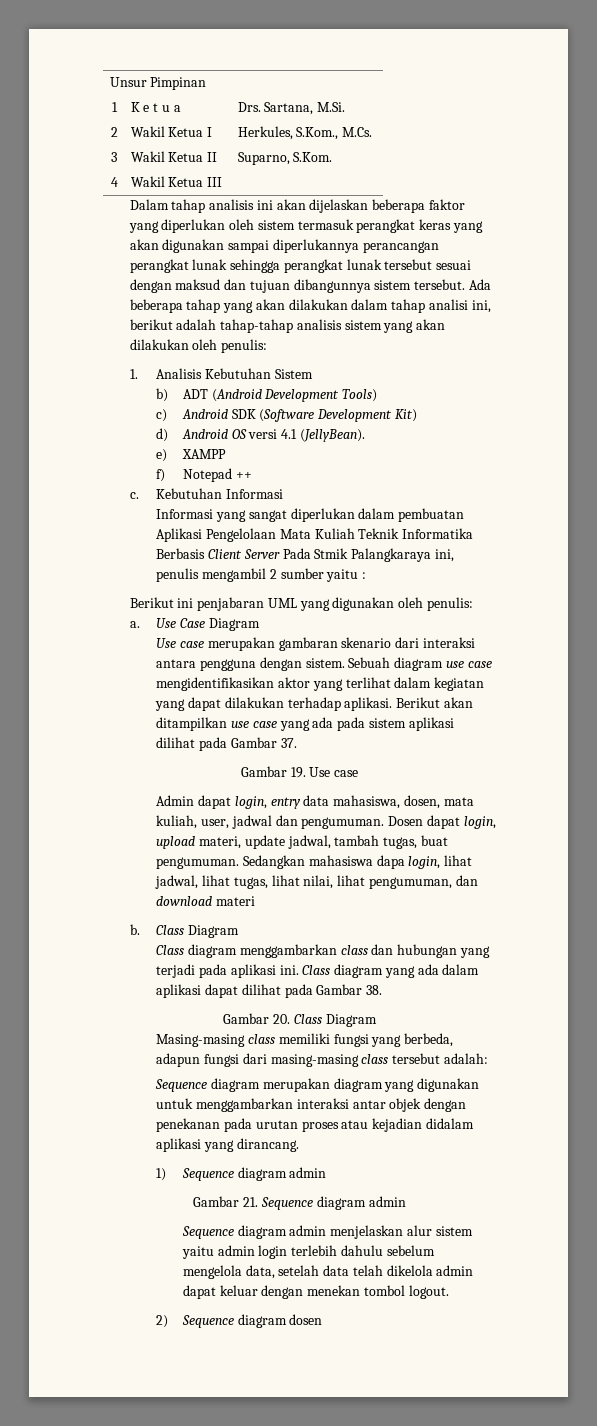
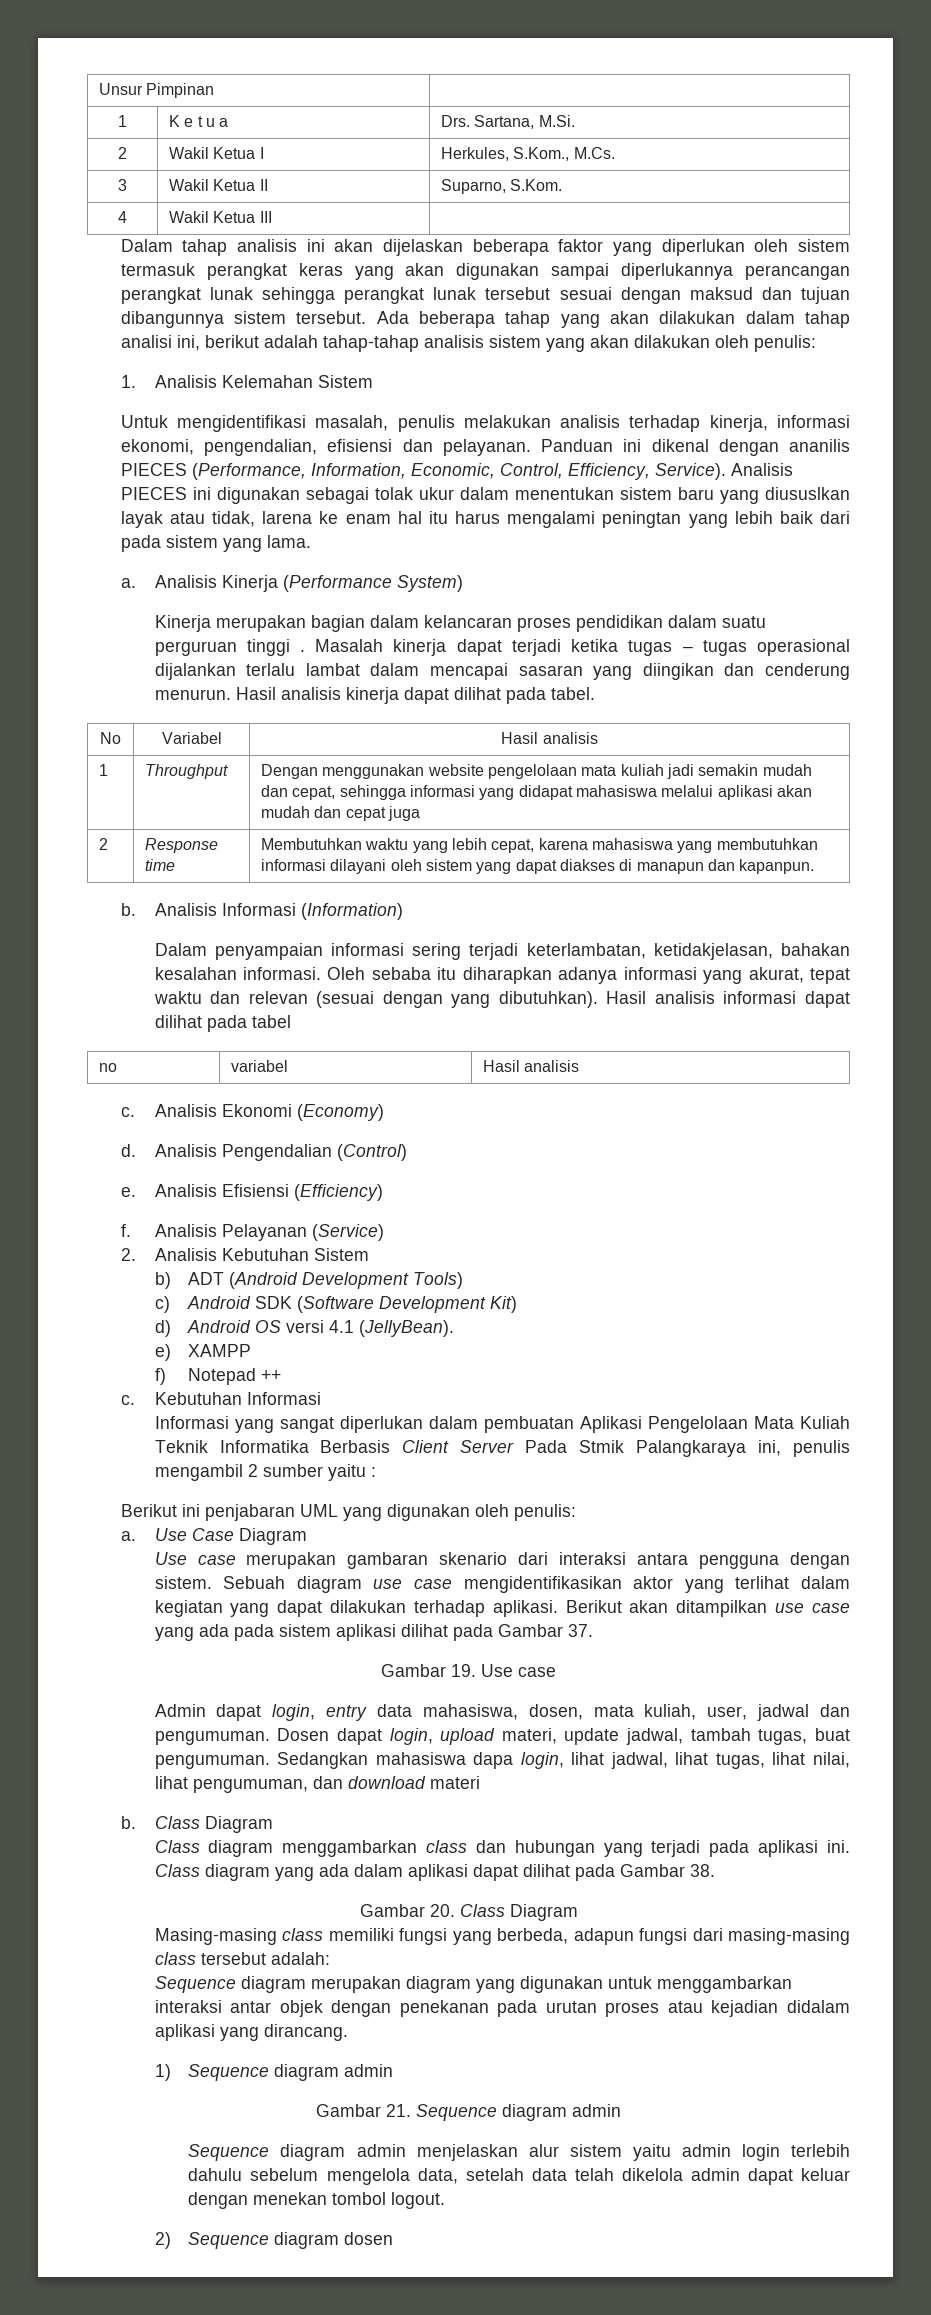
- 1. Analisis Kebutuhan Sistem
+ 1. Analisis Kelemahan Sistem
+ Untuk mengidentifikasi masalah, penulis melakukan analisis terhadap kinerja, informasi ekonomi, pengendalian, efisiensi dan pelayanan. Panduan ini dikenal dengan ananilis PIECES (Performance, Information, Economic, Control, Efficiency, Service). Analisis PIECES ini digunakan sebagai tolak ukur dalam menentukan sistem baru yang diususlkan layak atau tidak, larena ke enam hal itu harus mengalami peningtan yang lebih baik dari pada sistem yang lama.
+ a. Analisis Kinerja (Performance System)
+ Kinerja merupakan bagian dalam kelancaran proses pendidikan dalam suatu perguruan tinggi . Masalah kinerja dapat terjadi ketika tugas – tugas operasional dijalankan terlalu lambat dalam mencapai sasaran yang diingikan dan cenderung menurun. Hasil analisis kinerja dapat dilihat pada tabel.
+ No | Variabel | Hasil analisis
+ 1 | Throughput | Dengan menggunakan website pengelolaan mata kuliah jadi semakin mudah dan cepat, sehingga informasi yang didapat mahasiswa melalui aplikasi akan mudah dan cepat juga
+ 2 | Response time | Membutuhkan waktu yang lebih cepat, karena mahasiswa yang membutuhkan informasi dilayani oleh sistem yang dapat diakses di manapun dan kapanpun.
+ b. Analisis Informasi (Information)
+ Dalam penyampaian informasi sering terjadi keterlambatan, ketidakjelasan, bahakan kesalahan informasi. Oleh sebaba itu diharapkan adanya informasi yang akurat, tepat waktu dan relevan (sesuai dengan yang dibutuhkan). Hasil analisis informasi dapat dilihat pada tabel
+ no | variabel | Hasil analisis
+ c. Analisis Ekonomi (Economy)
+ d. Analisis Pengendalian (Control)
+ e. Analisis Efisiensi (Efficiency)
+ f. Analisis Pelayanan (Service)
+ 2. Analisis Kebutuhan Sistem

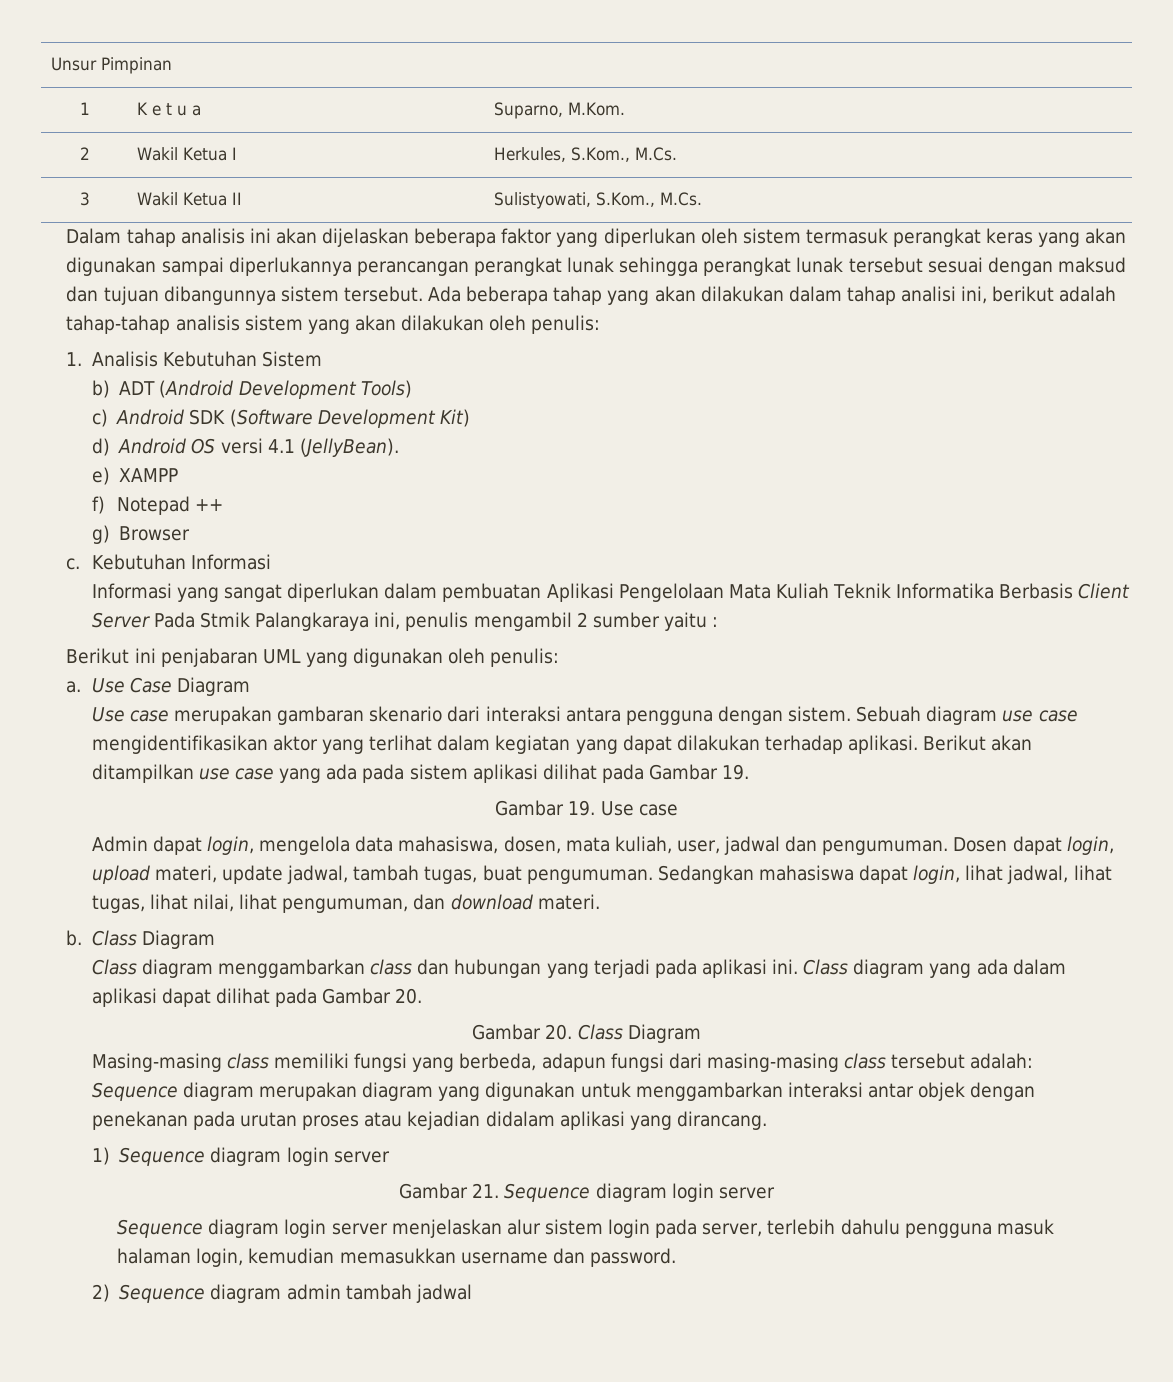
- 1 | K e t u a | Drs. Sartana, M.Si.
+ 1 | K e t u a | Suparno, M.Kom.
- 3 | Wakil Ketua II | Suparno, S.Kom.
- 4 | Wakil Ketua III |
+ 3 | Wakil Ketua II | Sulistyowati, S.Kom., M.Cs.
- 1. Analisis Kelemahan Sistem
- Untuk mengidentifikasi masalah, penulis melakukan analisis terhadap kinerja, informasi ekonomi, pengendalian, efisiensi dan pelayanan. Panduan ini dikenal dengan ananilis PIECES (Performance, Information, Economic, Control, Efficiency, Service). Analisis PIECES ini digunakan sebagai tolak ukur dalam menentukan sistem baru yang diususlkan layak atau tidak, larena ke enam hal itu harus mengalami peningtan yang lebih baik dari pada sistem yang lama.
- a. Analisis Kinerja (Performance System)
- Kinerja merupakan bagian dalam kelancaran proses pendidikan dalam suatu perguruan tinggi . Masalah kinerja dapat terjadi ketika tugas – tugas operasional dijalankan terlalu lambat dalam mencapai sasaran yang diingikan dan cenderung menurun. Hasil analisis kinerja dapat dilihat pada tabel.
- No | Variabel | Hasil analisis
- 1 | Throughput | Dengan menggunakan website pengelolaan mata kuliah jadi semakin mudah dan cepat, sehingga informasi yang didapat mahasiswa melalui aplikasi akan mudah dan cepat juga
- 2 | Response time | Membutuhkan waktu yang lebih cepat, karena mahasiswa yang membutuhkan informasi dilayani oleh sistem yang dapat diakses di manapun dan kapanpun.
- b. Analisis Informasi (Information)
- Dalam penyampaian informasi sering terjadi keterlambatan, ketidakjelasan, bahakan kesalahan informasi. Oleh sebaba itu diharapkan adanya informasi yang akurat, tepat waktu dan relevan (sesuai dengan yang dibutuhkan). Hasil analisis informasi dapat dilihat pada tabel
- no | variabel | Hasil analisis
- c. Analisis Ekonomi (Economy)
- d. Analisis Pengendalian (Control)
- e. Analisis Efisiensi (Efficiency)
- f. Analisis Pelayanan (Service)
- 2. Analisis Kebutuhan Sistem
+ 1. Analisis Kebutuhan Sistem
+ g) Browser
- Berikut akan ditampilkan use case yang ada pada sistem aplikasi dilihat pada Gambar 37.
+ Berikut akan ditampilkan use case yang ada pada sistem aplikasi dilihat pada Gambar 19.
- Admin dapat login, entry data mahasiswa, dosen, mata kuliah, user, jadwal dan pengumuman.
+ Admin dapat login, mengelola data mahasiswa, dosen, mata kuliah, user, jadwal dan pengumuman.
- Sedangkan mahasiswa dapa login, lihat jadwal, lihat tugas, lihat nilai, lihat pengumuman, dan download materi
+ Sedangkan mahasiswa dapat login, lihat jadwal, lihat tugas, lihat nilai, lihat pengumuman, dan download materi.
- Class diagram yang ada dalam aplikasi dapat dilihat pada Gambar 38.
+ Class diagram yang ada dalam aplikasi dapat dilihat pada Gambar 20.
- 1) Sequence diagram admin
+ 1) Sequence diagram login server
- Gambar 21. Sequence diagram admin
- Sequence diagram admin menjelaskan alur sistem yaitu admin login terlebih dahulu sebelum mengelola data, setelah data telah dikelola admin dapat keluar dengan menekan tombol logout.
+ Gambar 21. Sequence diagram login server
+ Sequence diagram login server menjelaskan alur sistem login pada server, terlebih dahulu pengguna masuk halaman login, kemudian memasukkan username dan password.
- 2) Sequence diagram dosen
+ 2) Sequence diagram admin tambah jadwal

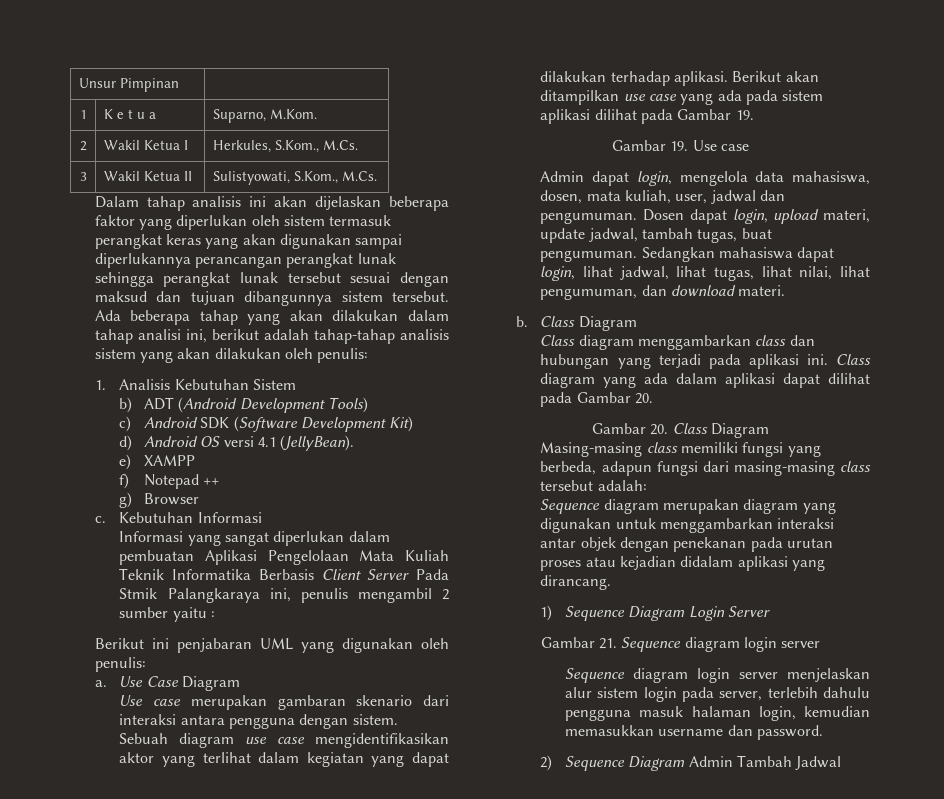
- 1) Sequence diagram login server
+ 1) Sequence Diagram Login Server
- 2) Sequence diagram admin tambah jadwal
+ 2) Sequence Diagram Admin Tambah Jadwal

